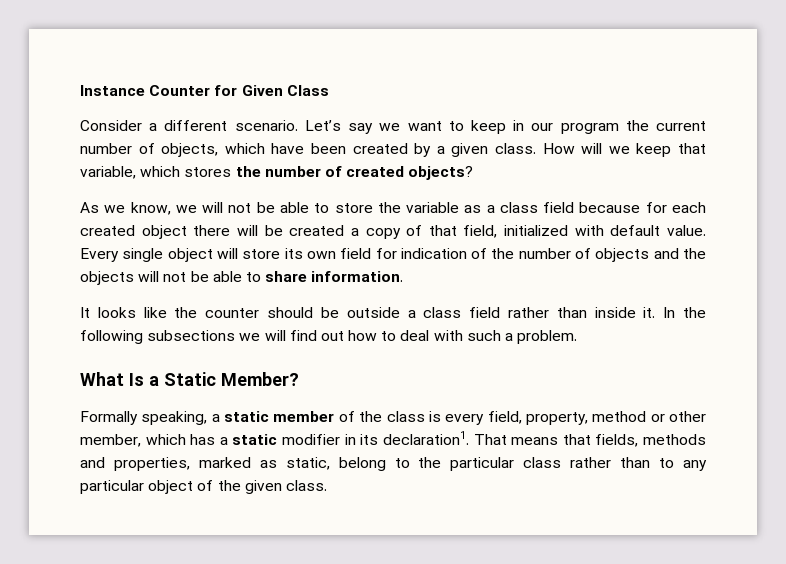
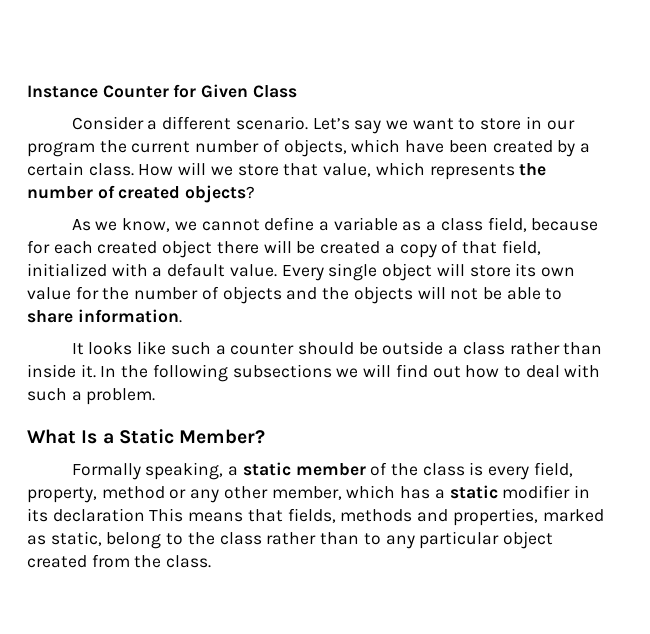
- Let’s say we want to keep in our program the current number of objects, which have been created by a given class.
+ Let’s say we want to store in our program the current number of objects, which have been created by a certain class.
- How will we keep that variable, which stores the number of created objects?
+ How will we store that value, which represents the number of created objects?
- As we know, we will not be able to store the variable as a class field because for each created object there will be created a copy of that field, initialized with default value.
+ As we know, we cannot define a variable as a class field, because for each created object there will be created a copy of that field, initialized with a default value.
- Every single object will store its own field for indication of the number of objects and the objects will not be able to share information.
+ Every single object will store its own value for the number of objects and the objects will not be able to share information.
- It looks like the counter should be outside a class field rather than inside it.
+ It looks like such a counter should be outside a class rather than inside it.
- Formally speaking, a static member of the class is every field, property, method or other member, which has a static modifier in its declaration1. That means that fields, methods and properties, marked as static, belong to the particular class rather than to any particular object of the given class.
+ Formally speaking, a static member of the class is every field, property, method or any other member, which has a static modifier in its declaration This means that fields, methods and properties, marked as static, belong to the class rather than to any particular object created from the class.

